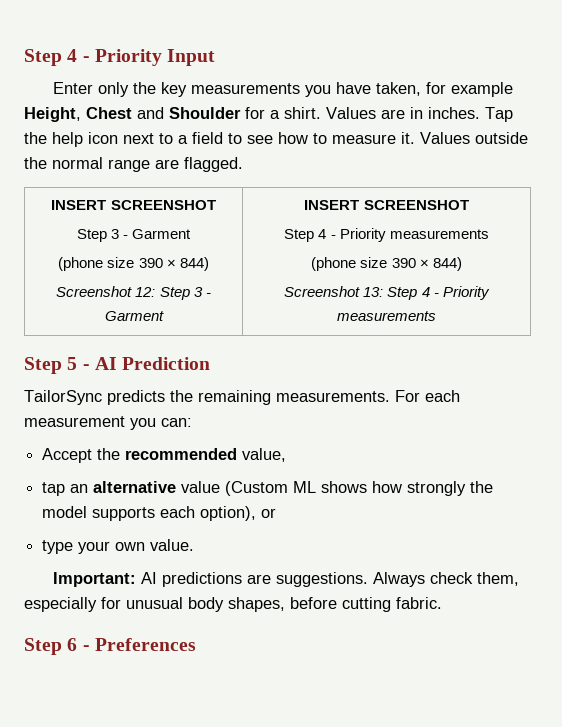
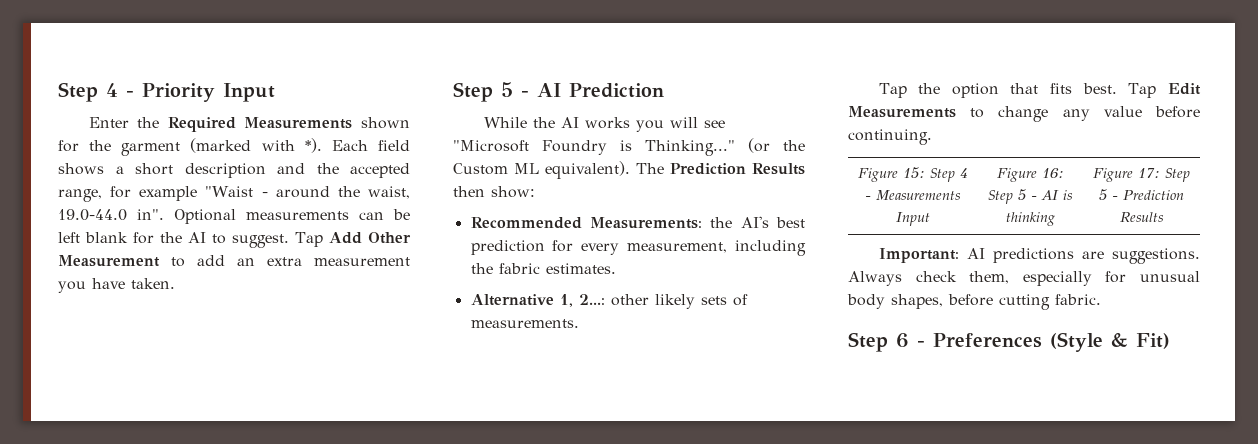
- Enter only the key measurements you have taken, for example Height, Chest and Shoulder for a shirt. Values are in inches. Tap the help icon next to a field to see how to measure it. Values outside the normal range are flagged.
- INSERT SCREENSHOT
- Step 3 - Garment
- (phone size 390 × 844)
- Screenshot 12: Step 3 - Garment | INSERT SCREENSHOT
- Step 4 - Priority measurements
- (phone size 390 × 844)
- Screenshot 13: Step 4 - Priority measurements
+ Enter the Required Measurements shown for the garment (marked with *). Each field shows a short description and the accepted range, for example "Waist - around the waist, 19.0-44.0 in". Optional measurements can be left blank for the AI to suggest. Tap Add Other Measurement to add an extra measurement you have taken.
- TailorSync predicts the remaining measurements. For each measurement you can:
- Accept the recommended value,
- tap an alternative value (Custom ML shows how strongly the model supports each option), or
- type your own value.
+ While the AI works you will see "Microsoft Foundry is Thinking..." (or the Custom ML equivalent). The Prediction Results then show:
+ Recommended Measurements: the AI's best prediction for every measurement, including the fabric estimates.
+ Alternative 1, 2...: other likely sets of measurements.
+ Tap the option that fits best. Tap Edit Measurements to change any value before continuing.
+ Figure 15: Step 4 - Measurements Input | Figure 16: Step 5 - AI is thinking | Figure 17: Step 5 - Prediction Results
- Step 6 - Preferences
+ Step 6 - Preferences (Style & Fit)

